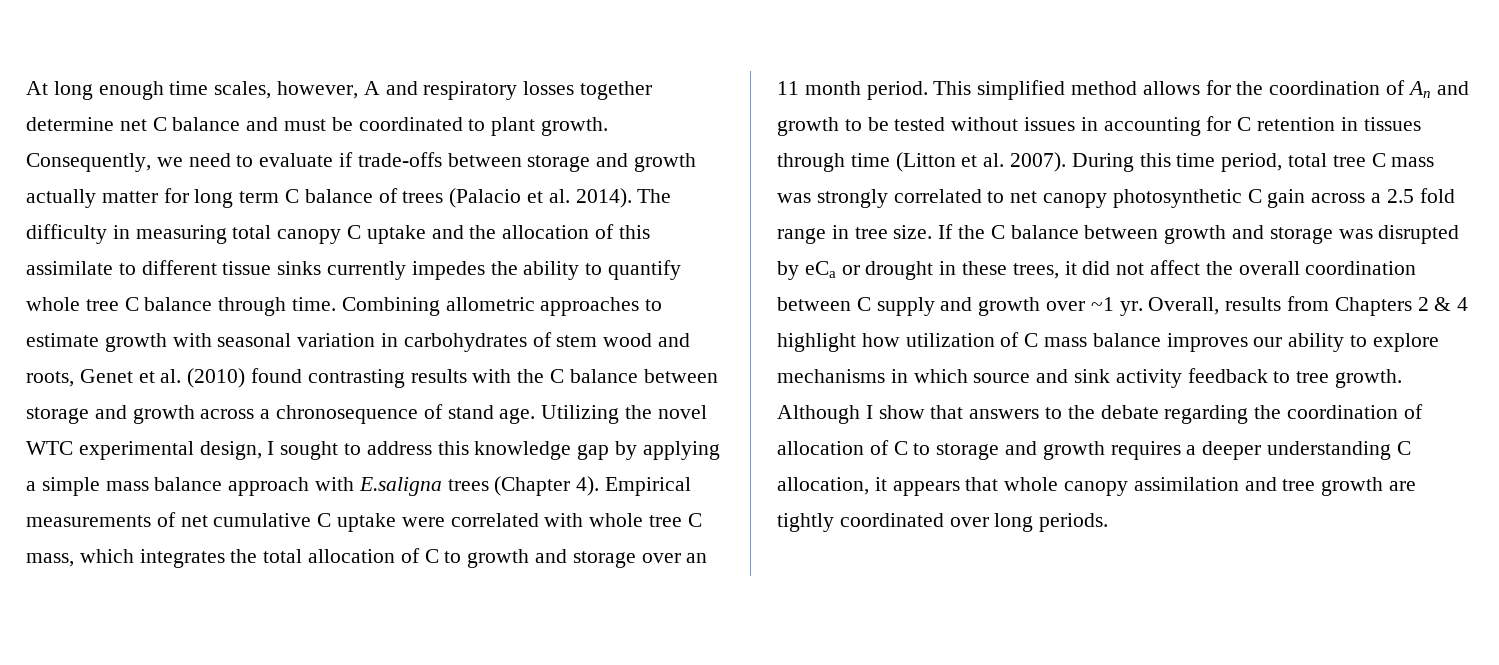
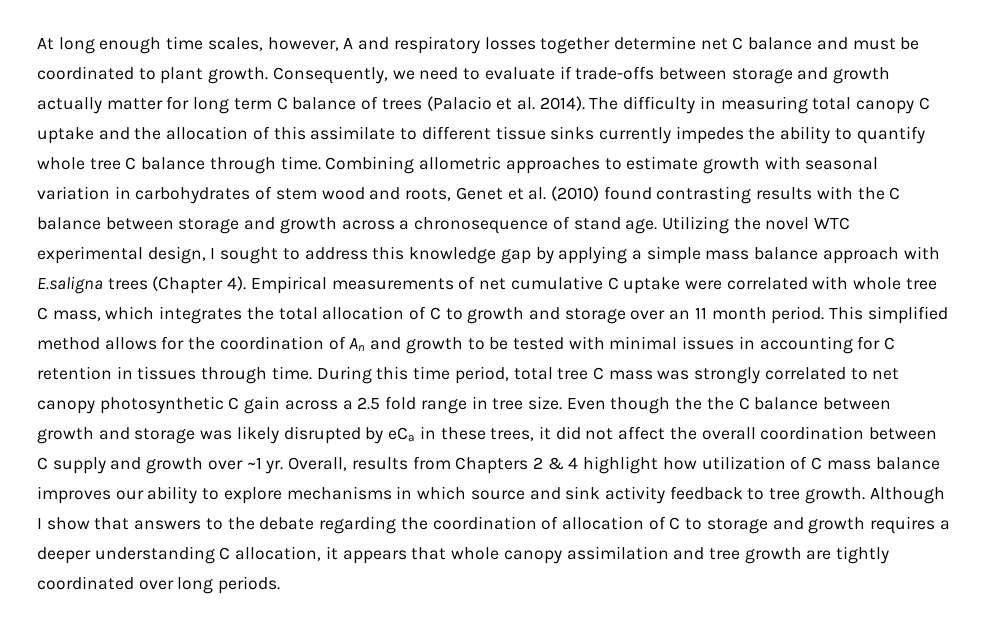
- This simplified method allows for the coordination of An and growth to be tested without issues in accounting for C retention in tissues through time (Litton et al. 2007).
+ This simplified method allows for the coordination of An and growth to be tested with minimal issues in accounting for C retention in tissues through time.
- If the C balance between growth and storage was disrupted by eCa or drought in these trees, it did not affect the overall coordination between C supply and growth over ~1 yr.
+ Even though the the C balance between growth and storage was likely disrupted by eCa in these trees, it did not affect the overall coordination between C supply and growth over ~1 yr.

